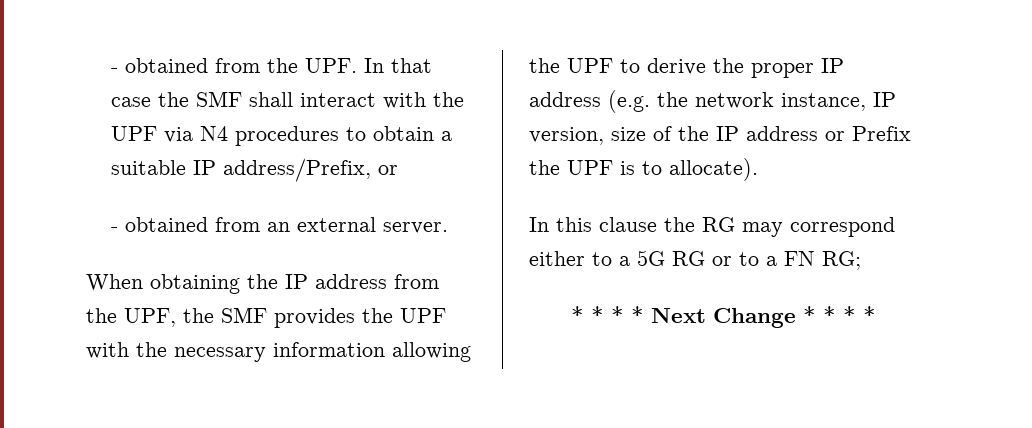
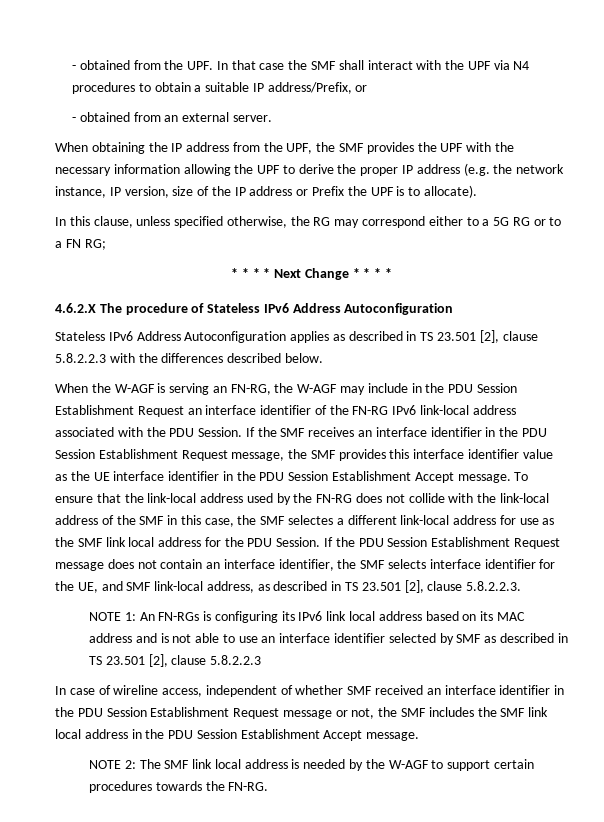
- In this clause the RG may correspond either to a 5G RG or to a FN RG;
+ In this clause, unless specified otherwise, the RG may correspond either to a 5G RG or to a FN RG;
+ 4.6.2.X The procedure of Stateless IPv6 Address Autoconfiguration
+ Stateless IPv6 Address Autoconfiguration applies as described in TS 23.501 [2], clause 5.8.2.2.3 with the differences described below.
+ When the W-AGF is serving an FN-RG, the W-AGF may include in the PDU Session Establishment Request an interface identifier of the FN-RG IPv6 link-local address associated with the PDU Session. If the SMF receives an interface identifier in the PDU Session Establishment Request message, the SMF provides this interface identifier value as the UE interface identifier in the PDU Session Establishment Accept message. To ensure that the link-local address used by the FN-RG does not collide with the link-local address of the SMF in this case, the SMF selectes a different link-local address for use as the SMF link local address for the PDU Session. If the PDU Session Establishment Request message does not contain an interface identifier, the SMF selects interface identifier for the UE, and SMF link-local address, as described in TS 23.501 [2], clause 5.8.2.2.3.
+ NOTE 1: An FN-RGs is configuring its IPv6 link local address based on its MAC address and is not able to use an interface identifier selected by SMF as described in TS 23.501 [2], clause 5.8.2.2.3
+ In case of wireline access, independent of whether SMF received an interface identifier in the PDU Session Establishment Request message or not, the SMF includes the SMF link local address in the PDU Session Establishment Accept message.
+ NOTE 2: The SMF link local address is needed by the W-AGF to support certain procedures towards the FN-RG.

